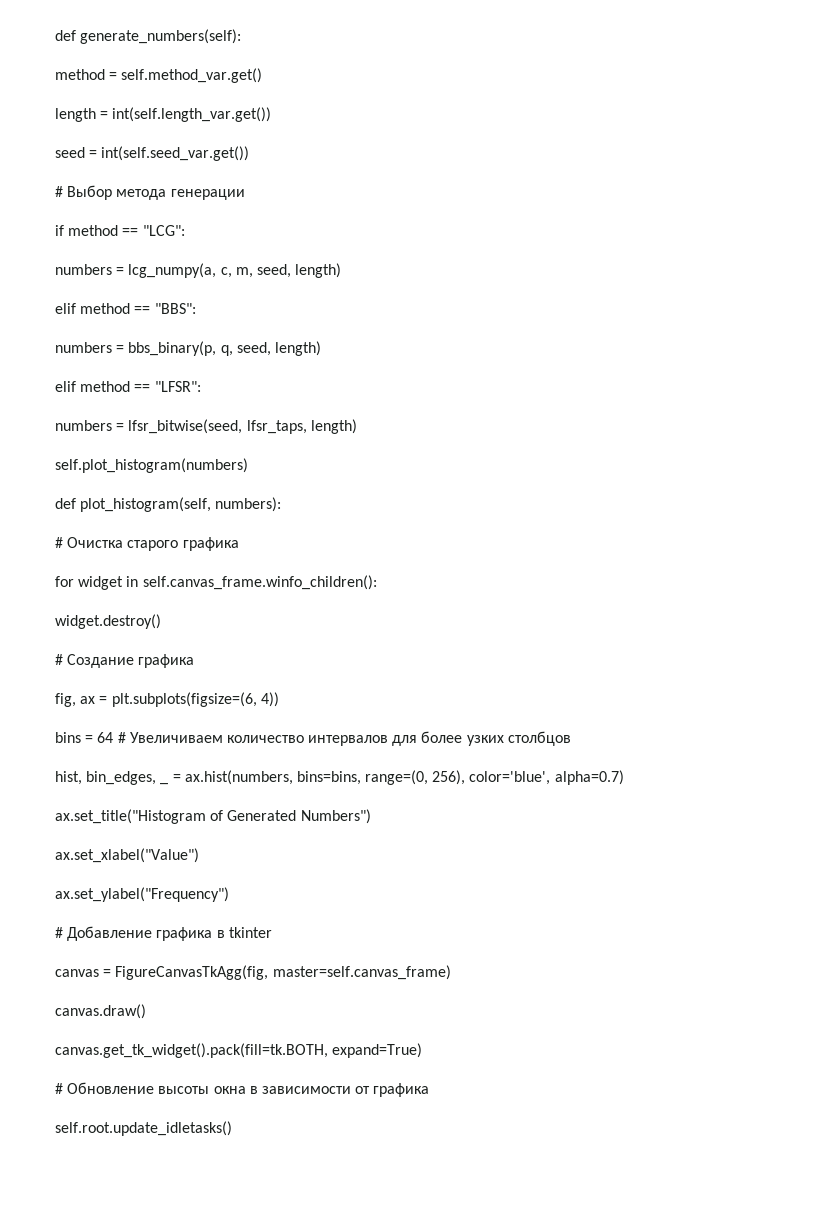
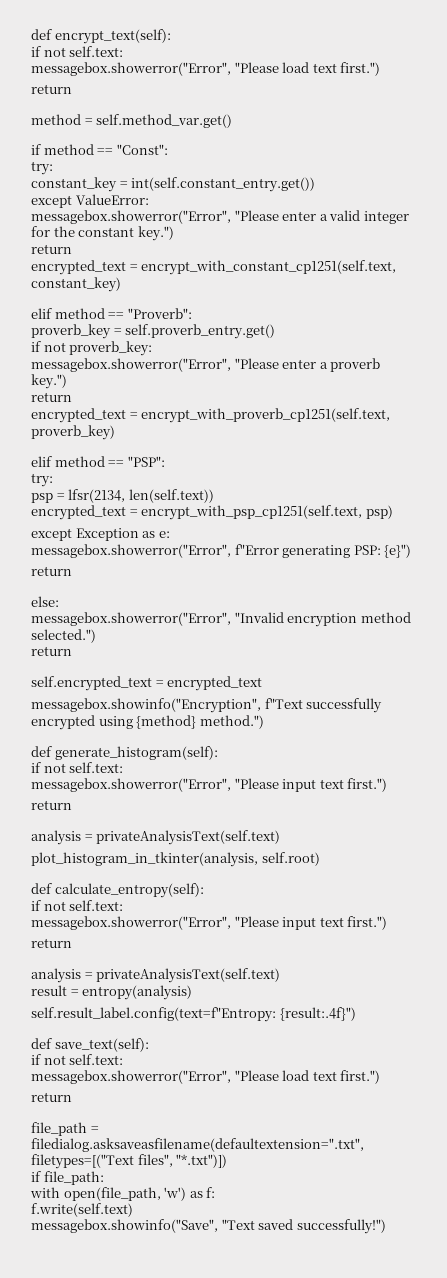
- def generate_numbers(self):
+ def encrypt_text(self):
+ if not self.text:
+ messagebox.showerror("Error", "Please load text first.")
+ return
  method = self.method_var.get()
- length = int(self.length_var.get())
- seed = int(self.seed_var.get())
- # Выбор метода генерации
- if method == "LCG":
- numbers = lcg_numpy(a, c, m, seed, length)
- elif method == "BBS":
- numbers = bbs_binary(p, q, seed, length)
- elif method == "LFSR":
- numbers = lfsr_bitwise(seed, lfsr_taps, length)
- self.plot_histogram(numbers)
- def plot_histogram(self, numbers):
- # Очистка старого графика
- for widget in self.canvas_frame.winfo_children():
- widget.destroy()
- # Создание графика
- fig, ax = plt.subplots(figsize=(6, 4))
- bins = 64 # Увеличиваем количество интервалов для более узких столбцов
- hist, bin_edges, _ = ax.hist(numbers, bins=bins, range=(0, 256), color='blue', alpha=0.7)
- ax.set_title("Histogram of Generated Numbers")
- ax.set_xlabel("Value")
- ax.set_ylabel("Frequency")
- # Добавление графика в tkinter
- canvas = FigureCanvasTkAgg(fig, master=self.canvas_frame)
- canvas.draw()
- canvas.get_tk_widget().pack(fill=tk.BOTH, expand=True)
- # Обновление высоты окна в зависимости от графика
- self.root.update_idletasks()
+ if method == "Const":
+ try:
+ constant_key = int(self.constant_entry.get())
+ except ValueError:
+ messagebox.showerror("Error", "Please enter a valid integer for the constant key.")
+ return
+ encrypted_text = encrypt_with_constant_cp1251(self.text, constant_key)
+ elif method == "Proverb":
+ proverb_key = self.proverb_entry.get()
+ if not proverb_key:
+ messagebox.showerror("Error", "Please enter a proverb key.")
+ return
+ encrypted_text = encrypt_with_proverb_cp1251(self.text, proverb_key)
+ elif method == "PSP":
+ try:
+ psp = lfsr(2134, len(self.text))
+ encrypted_text = encrypt_with_psp_cp1251(self.text, psp)
+ except Exception as e:
+ messagebox.showerror("Error", f"Error generating PSP: {e}")
+ return
+ else:
+ messagebox.showerror("Error", "Invalid encryption method selected.")
+ return
+ self.encrypted_text = encrypted_text
+ messagebox.showinfo("Encryption", f"Text successfully encrypted using {method} method.")
+ def generate_histogram(self):
+ if not self.text:
+ messagebox.showerror("Error", "Please input text first.")
+ return
+ analysis = privateAnalysisText(self.text)
+ plot_histogram_in_tkinter(analysis, self.root)
+ def calculate_entropy(self):
+ if not self.text:
+ messagebox.showerror("Error", "Please input text first.")
+ return
+ analysis = privateAnalysisText(self.text)
+ result = entropy(analysis)
+ self.result_label.config(text=f"Entropy: {result:.4f}")
+ def save_text(self):
+ if not self.text:
+ messagebox.showerror("Error", "Please load text first.")
+ return
+ file_path = filedialog.asksaveasfilename(defaultextension=".txt", filetypes=[("Text files", "*.txt")])
+ if file_path:
+ with open(file_path, 'w') as f:
+ f.write(self.text)
+ messagebox.showinfo("Save", "Text saved successfully!")

